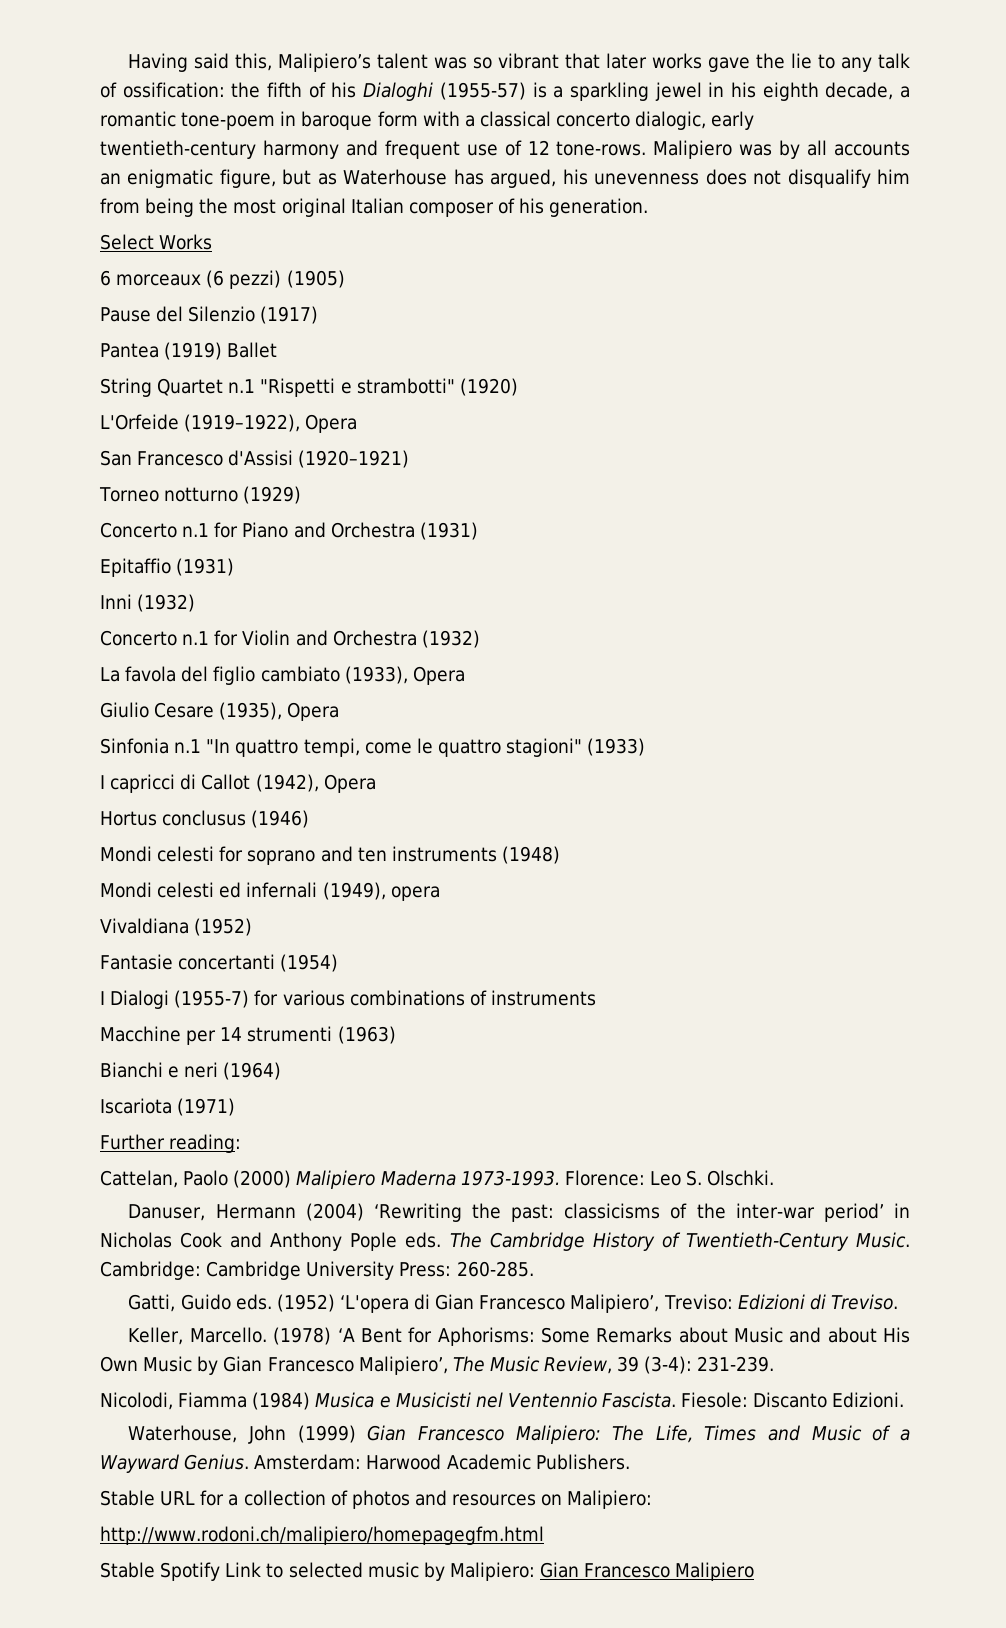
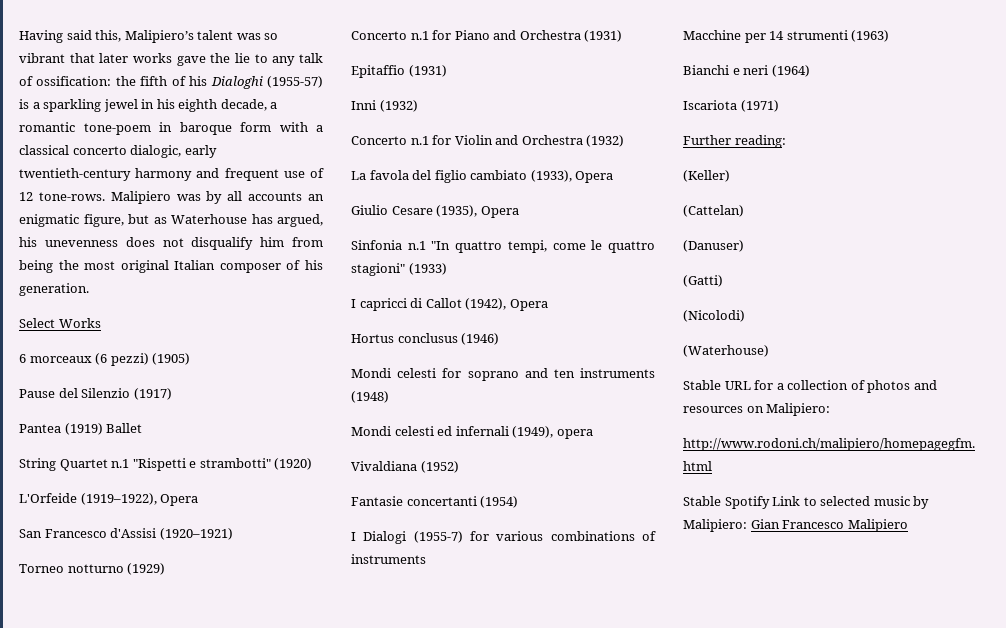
- Cattelan, Paolo (2000) Malipiero Maderna 1973-1993. Florence: Leo S. Olschki.
- Danuser, Hermann (2004) ‘Rewriting the past: classicisms of the inter-war period’ in Nicholas Cook and Anthony Pople eds. The Cambridge History of Twentieth-Century Music. Cambridge: Cambridge University Press: 260-285.
- Gatti, Guido eds. (1952) ‘L'opera di Gian Francesco Malipiero’, Treviso: Edizioni di Treviso.
- Keller, Marcello. (1978) ‘A Bent for Aphorisms: Some Remarks about Music and about His Own Music by Gian Francesco Malipiero’, The Music Review, 39 (3-4): 231-239.
- Nicolodi, Fiamma (1984) Musica e Musicisti nel Ventennio Fascista. Fiesole: Discanto Edizioni.
- Waterhouse, John (1999) Gian Francesco Malipiero: The Life, Times and Music of a Wayward Genius. Amsterdam: Harwood Academic Publishers.
+ (Keller)
+ (Cattelan)
+ (Danuser)
+ (Gatti)
+ (Nicolodi)
+ (Waterhouse)

